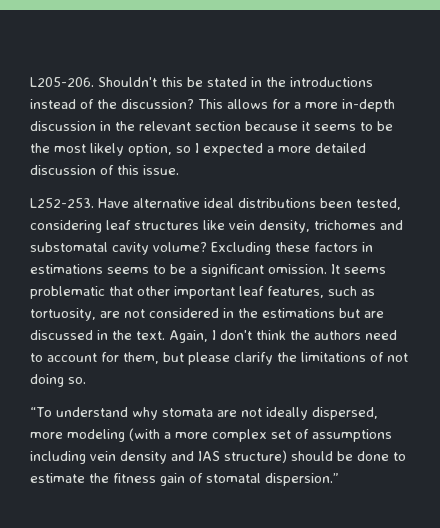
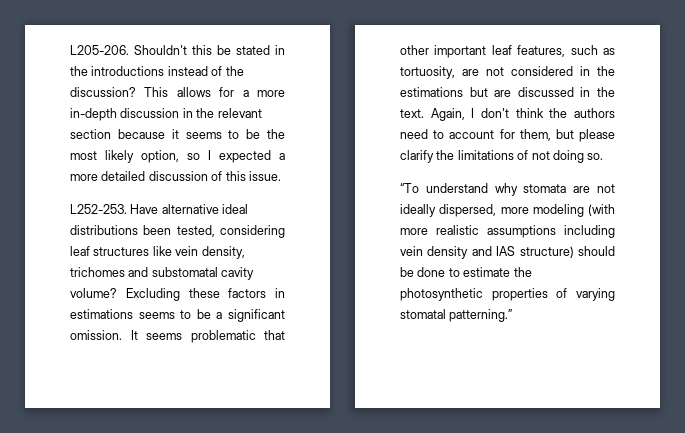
- “To understand why stomata are not ideally dispersed, more modeling (with a more complex set of assumptions including vein density and IAS structure) should be done to estimate the fitness gain of stomatal dispersion.”
+ “To understand why stomata are not ideally dispersed, more modeling (with more realistic assumptions including vein density and IAS structure) should be done to estimate the photosynthetic properties of varying stomatal patterning.”

